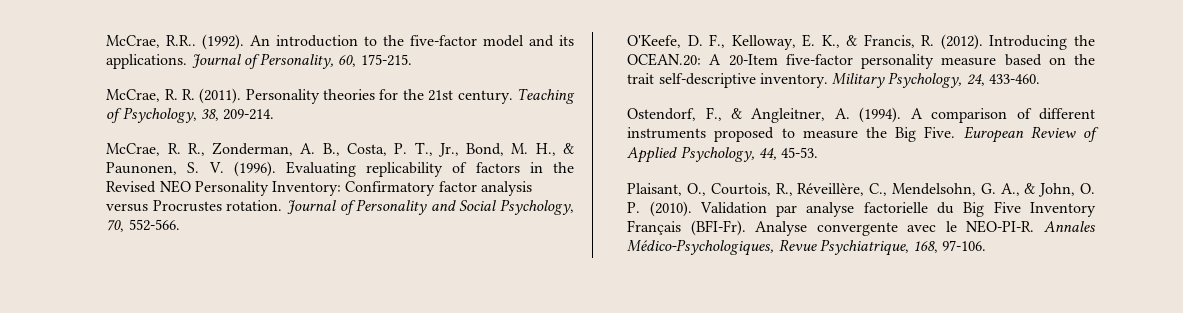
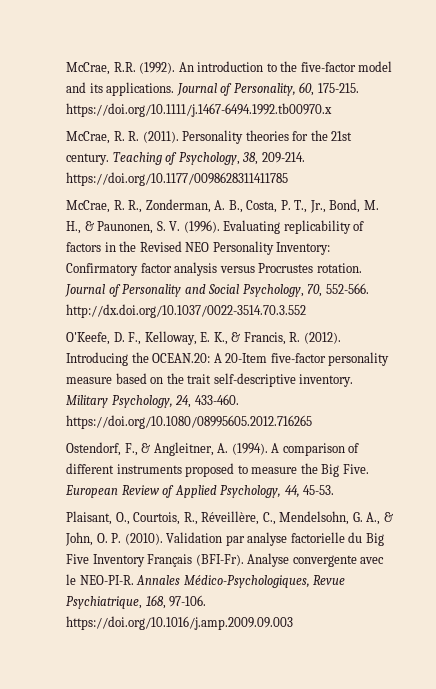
- McCrae, R.R.. (1992).
+ McCrae, R.R. (1992).
- Journal of Personality, 60, 175-215.
+ Journal of Personality, 60, 175-215. https://doi.org/10.1111/j.1467-6494.1992.tb00970.x
- Teaching of Psychology, 38, 209-214.
+ Teaching of Psychology, 38, 209-214. https://doi.org/10.1177/0098628311411785
- Journal of Personality and Social Psychology, 70, 552-566.
+ Journal of Personality and Social Psychology, 70, 552-566. http://dx.doi.org/10.1037/0022-3514.70.3.552
- Military Psychology, 24, 433-460.
+ Military Psychology, 24, 433-460. https://doi.org/10.1080/08995605.2012.716265
- Annales Médico-Psychologiques, Revue Psychiatrique, 168, 97-106.
+ Annales Médico-Psychologiques, Revue Psychiatrique, 168, 97-106. https://doi.org/10.1016/j.amp.2009.09.003

